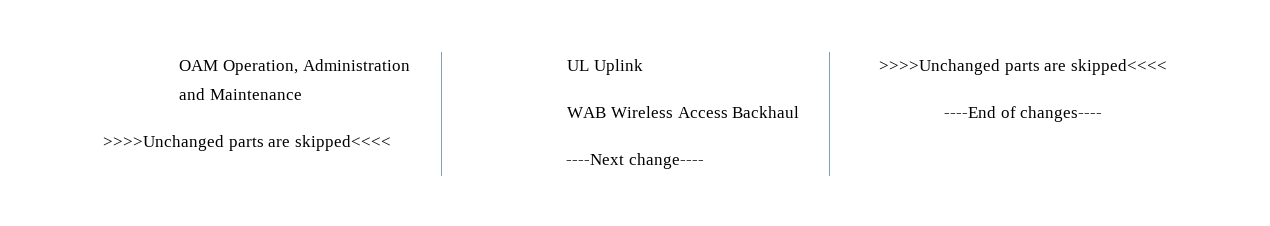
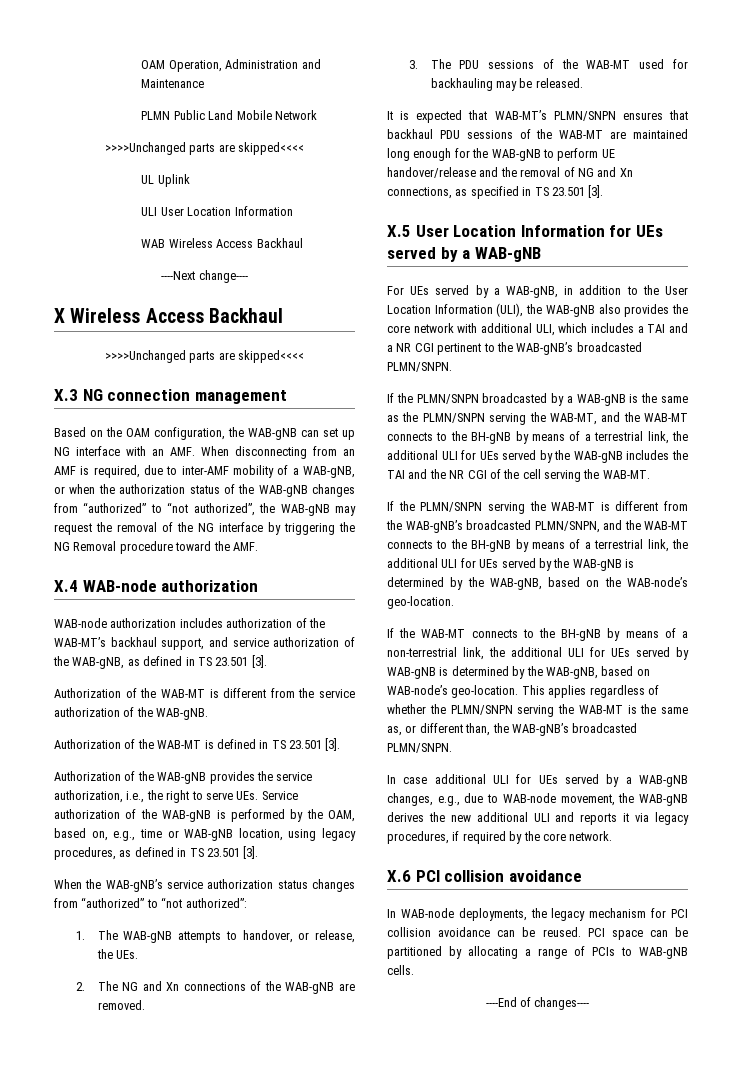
+ PLMN Public Land Mobile Network
+ ULI User Location Information
  ----Next change----
+ X Wireless Access Backhaul
  >>>>Unchanged parts are skipped<<<<
+ X.3 NG connection management
+ Based on the OAM configuration, the WAB-gNB can set up NG interface with an AMF. When disconnecting from an AMF is required, due to inter-AMF mobility of a WAB-gNB, or when the authorization status of the WAB-gNB changes from “authorized” to “not authorized”, the WAB-gNB may request the removal of the NG interface by triggering the NG Removal procedure toward the AMF.
+ X.4 WAB-node authorization
+ WAB-node authorization includes authorization of the WAB-MT’s backhaul support, and service authorization of the WAB-gNB, as defined in TS 23.501 [3].
+ Authorization of the WAB-MT is different from the service authorization of the WAB-gNB.
+ Authorization of the WAB-MT is defined in TS 23.501 [3].
+ Authorization of the WAB-gNB provides the service authorization, i.e., the right to serve UEs. Service authorization of the WAB-gNB is performed by the OAM, based on, e.g., time or WAB-gNB location, using legacy procedures, as defined in TS 23.501 [3].
+ When the WAB-gNB’s service authorization status changes from “authorized” to “not authorized”:
+ 1. The WAB-gNB attempts to handover, or release, the UEs.
+ 2. The NG and Xn connections of the WAB-gNB are removed.
+ 3. The PDU sessions of the WAB-MT used for backhauling may be released.
+ It is expected that WAB-MT’s PLMN/SNPN ensures that backhaul PDU sessions of the WAB-MT are maintained long enough for the WAB-gNB to perform UE handover/release and the removal of NG and Xn connections, as specified in TS 23.501 [3].
+ X.5 User Location Information for UEs served by a WAB-gNB
+ For UEs served by a WAB-gNB, in addition to the User Location Information (ULI), the WAB-gNB also provides the core network with additional ULI, which includes a TAI and a NR CGI pertinent to the WAB-gNB’s broadcasted PLMN/SNPN.
+ If the PLMN/SNPN broadcasted by a WAB-gNB is the same as the PLMN/SNPN serving the WAB-MT, and the WAB-MT connects to the BH-gNB by means of a terrestrial link, the additional ULI for UEs served by the WAB-gNB includes the TAI and the NR CGI of the cell serving the WAB-MT.
+ If the PLMN/SNPN serving the WAB-MT is different from the WAB-gNB’s broadcasted PLMN/SNPN, and the WAB-MT connects to the BH-gNB by means of a terrestrial link, the additional ULI for UEs served by the WAB-gNB is determined by the WAB-gNB, based on the WAB-node’s geo-location.
+ If the WAB-MT connects to the BH-gNB by means of a non-terrestrial link, the additional ULI for UEs served by WAB-gNB is determined by the WAB-gNB, based on WAB-node’s geo-location. This applies regardless of whether the PLMN/SNPN serving the WAB-MT is the same as, or different than, the WAB-gNB’s broadcasted PLMN/SNPN.
+ In case additional ULI for UEs served by a WAB-gNB changes, e.g., due to WAB-node movement, the WAB-gNB derives the new additional ULI and reports it via legacy procedures, if required by the core network.
+ X.6 PCI collision avoidance
+ In WAB-node deployments, the legacy mechanism for PCI collision avoidance can be reused. PCI space can be partitioned by allocating a range of PCIs to WAB-gNB cells.

